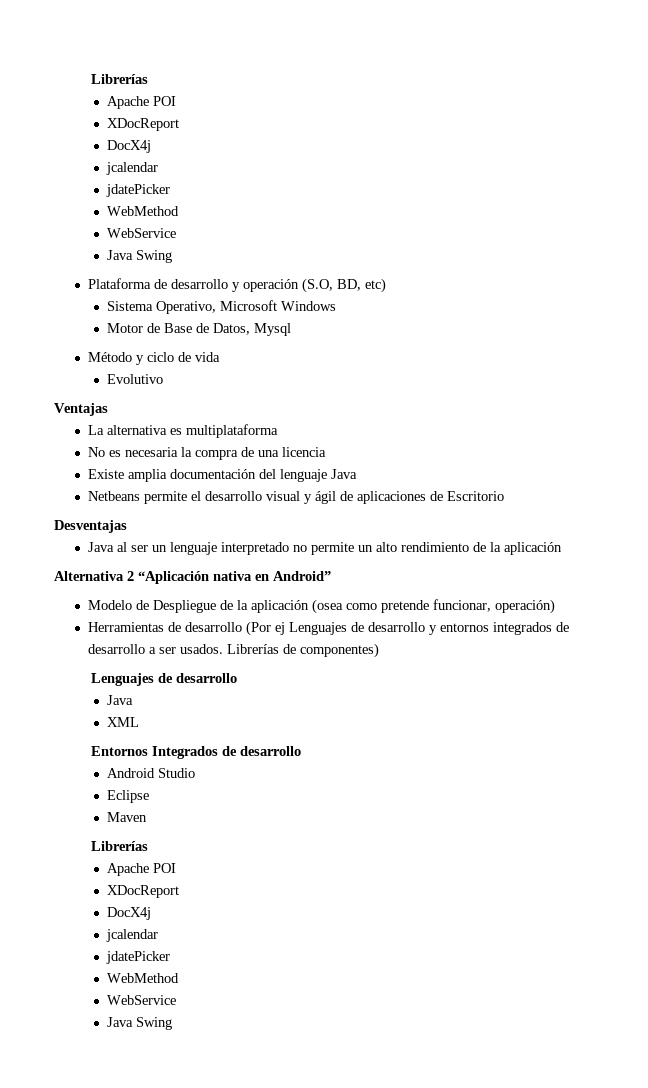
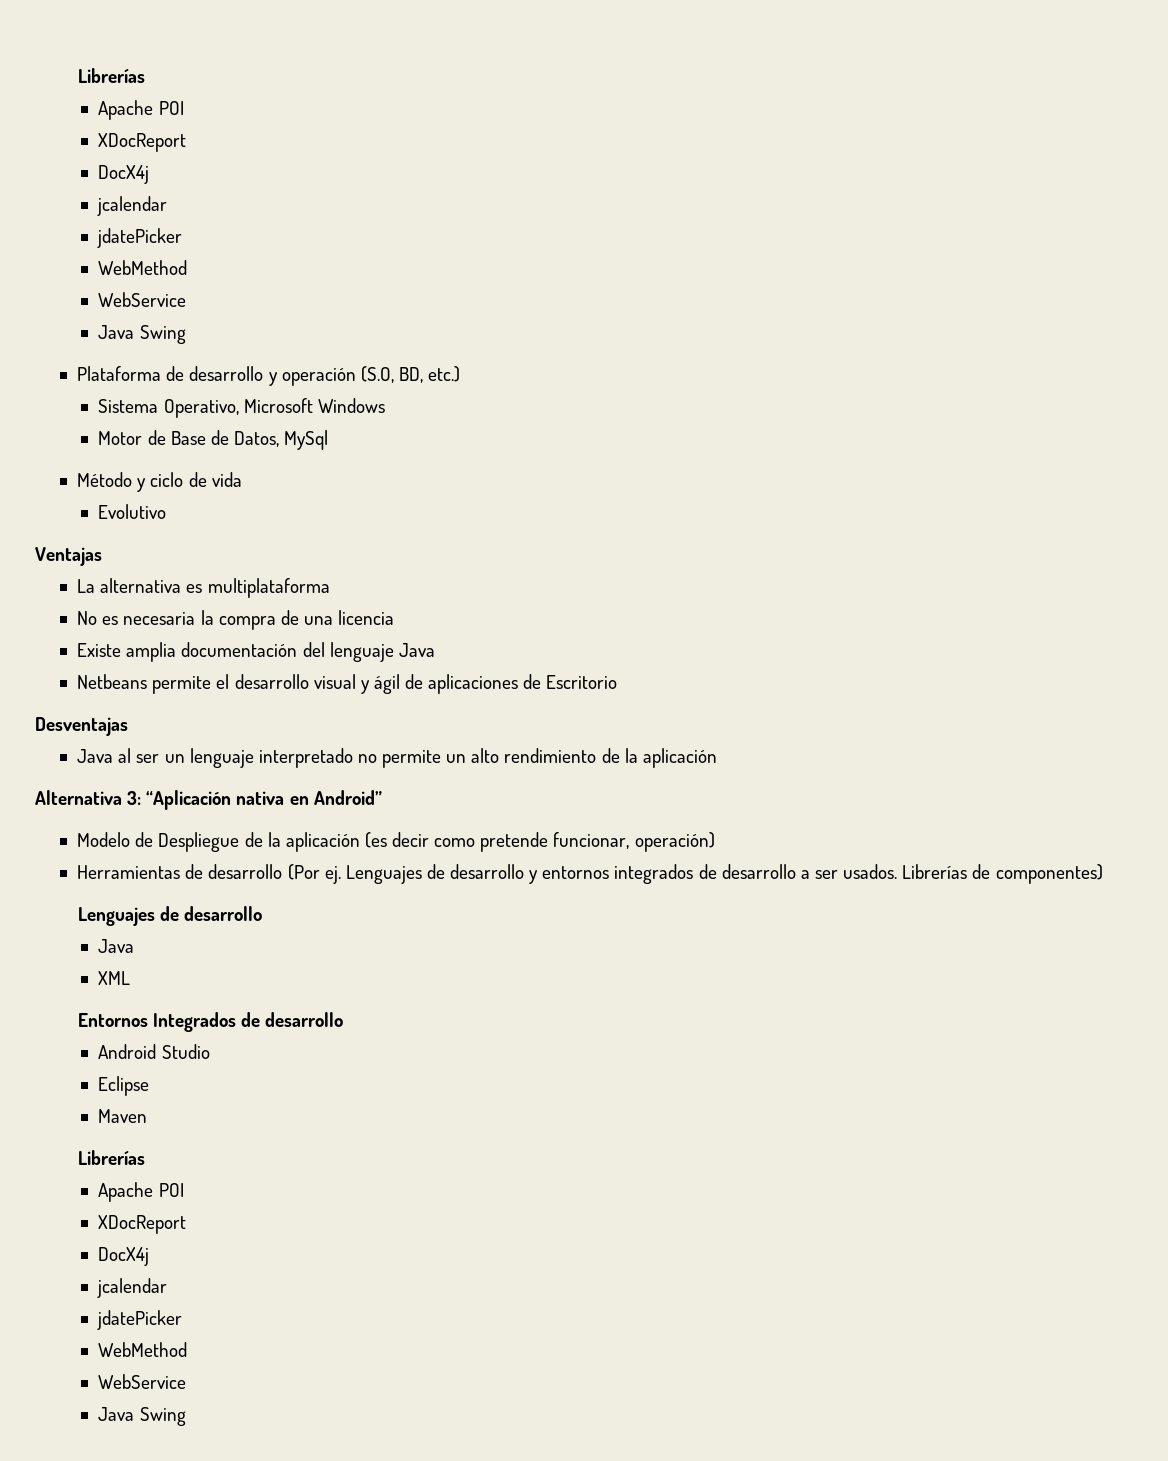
- Plataforma de desarrollo y operación (S.O, BD, etc)
+ Plataforma de desarrollo y operación (S.O, BD, etc.)
- Motor de Base de Datos, Mysql
+ Motor de Base de Datos, MySql
- Alternativa 2 “Aplicación nativa en Android”
+ Alternativa 3: “Aplicación nativa en Android”
- Modelo de Despliegue de la aplicación (osea como pretende funcionar, operación)
+ Modelo de Despliegue de la aplicación (es decir como pretende funcionar, operación)
- Herramientas de desarrollo (Por ej Lenguajes de desarrollo y entornos integrados de desarrollo a ser usados.
+ Herramientas de desarrollo (Por ej. Lenguajes de desarrollo y entornos integrados de desarrollo a ser usados.

